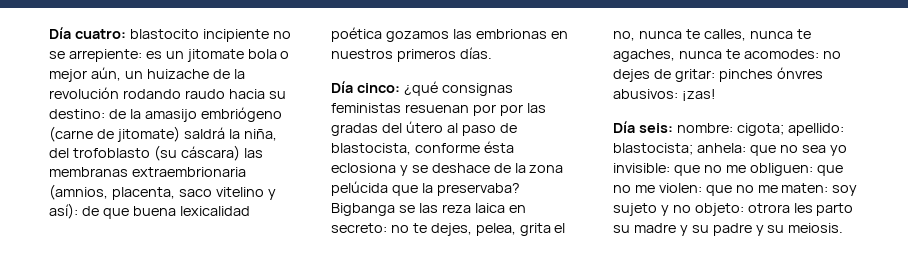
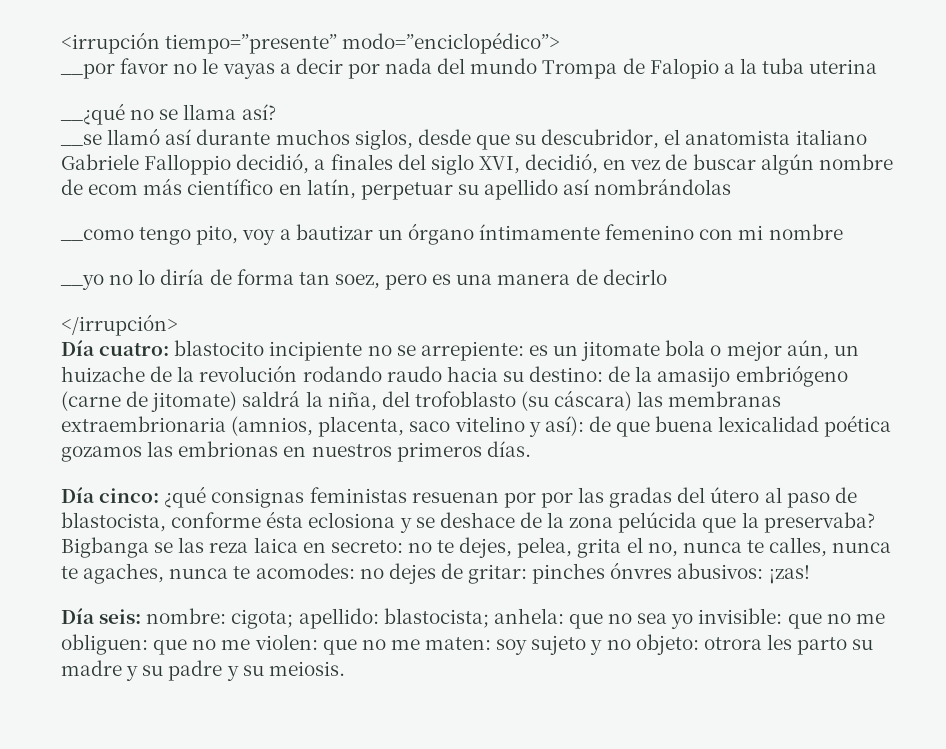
+ <irrupción tiempo=”presente” modo=”enciclopédico”>
+ __por favor no le vayas a decir por nada del mundo Trompa de Falopio a la tuba uterina
+ __¿qué no se llama así?
+ __se llamó así durante muchos siglos, desde que su descubridor, el anatomista italiano Gabriele Falloppio decidió, a finales del siglo XVI, decidió, en vez de buscar algún nombre de ecom más científico en latín, perpetuar su apellido así nombrándolas
+ __como tengo pito, voy a bautizar un órgano íntimamente femenino con mi nombre
+ __yo no lo diría de forma tan soez, pero es una manera de decirlo
+ </irrupción>

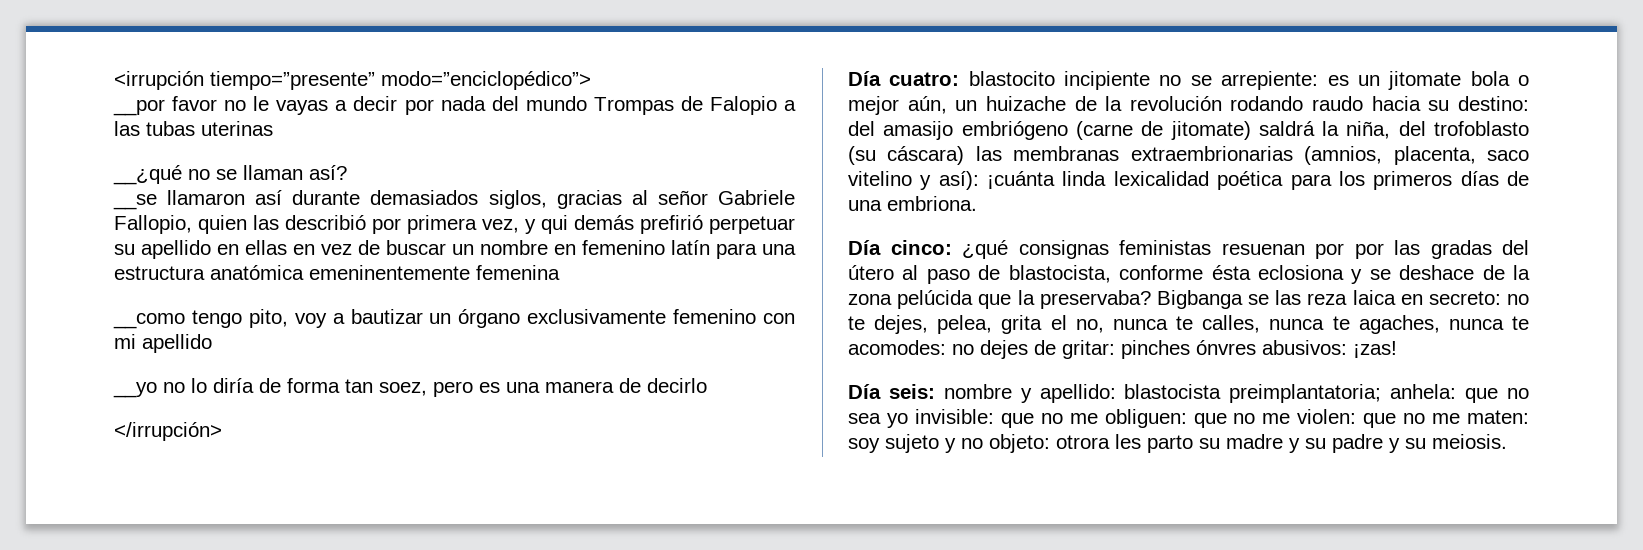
- __por favor no le vayas a decir por nada del mundo Trompa de Falopio a la tuba uterina
+ __por favor no le vayas a decir por nada del mundo Trompas de Falopio a las tubas uterinas
- __¿qué no se llama así?
+ __¿qué no se llaman así?
- __se llamó así durante muchos siglos, desde que su descubridor, el anatomista italiano Gabriele Falloppio decidió, a finales del siglo XVI, decidió, en vez de buscar algún nombre de ecom más científico en latín, perpetuar su apellido así nombrándolas
+ __se llamaron así durante demasiados siglos, gracias al señor Gabriele Fallopio, quien las describió por primera vez, y qui demás prefirió perpetuar su apellido en ellas en vez de buscar un nombre en femenino latín para una estructura anatómica emeninentemente femenina
- __como tengo pito, voy a bautizar un órgano íntimamente femenino con mi nombre
+ __como tengo pito, voy a bautizar un órgano exclusivamente femenino con mi apellido
- Día cuatro: blastocito incipiente no se arrepiente: es un jitomate bola o mejor aún, un huizache de la revolución rodando raudo hacia su destino: de la amasijo embriógeno (carne de jitomate) saldrá la niña, del trofoblasto (su cáscara) las membranas extraembrionaria (amnios, placenta, saco vitelino y así): de que buena lexicalidad poética gozamos las embrionas en nuestros primeros días.
+ Día cuatro: blastocito incipiente no se arrepiente: es un jitomate bola o mejor aún, un huizache de la revolución rodando raudo hacia su destino: del amasijo embriógeno (carne de jitomate) saldrá la niña, del trofoblasto (su cáscara) las membranas extraembrionarias (amnios, placenta, saco vitelino y así): ¡cuánta linda lexicalidad poética para los primeros días de una embriona.
- Día seis: nombre: cigota; apellido: blastocista; anhela: que no sea yo invisible: que no me obliguen: que no me violen: que no me maten: soy sujeto y no objeto: otrora les parto su madre y su padre y su meiosis.
+ Día seis: nombre y apellido: blastocista preimplantatoria; anhela: que no sea yo invisible: que no me obliguen: que no me violen: que no me maten: soy sujeto y no objeto: otrora les parto su madre y su padre y su meiosis.

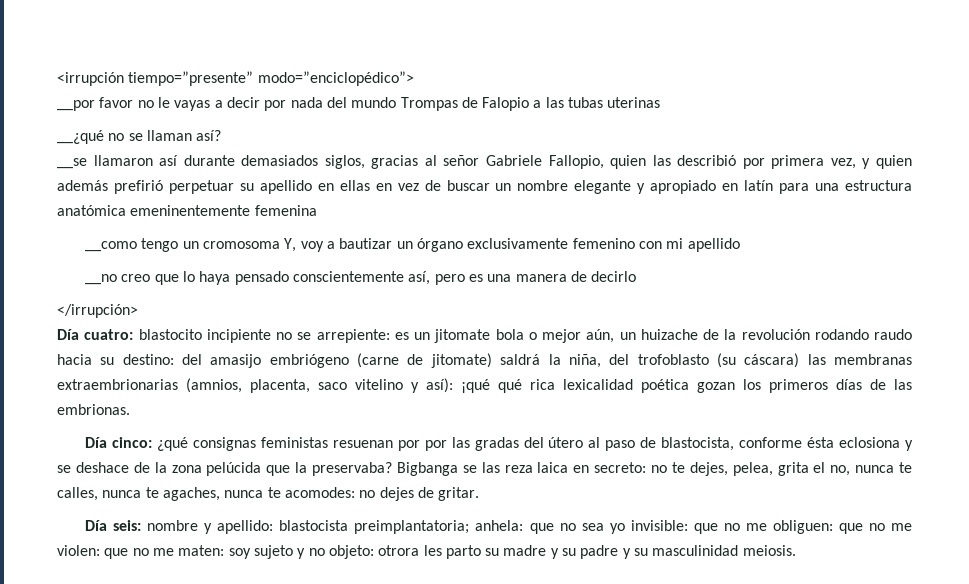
- __se llamaron así durante demasiados siglos, gracias al señor Gabriele Fallopio, quien las describió por primera vez, y qui demás prefirió perpetuar su apellido en ellas en vez de buscar un nombre en femenino latín para una estructura anatómica emeninentemente femenina
+ __se llamaron así durante demasiados siglos, gracias al señor Gabriele Fallopio, quien las describió por primera vez, y quien además prefirió perpetuar su apellido en ellas en vez de buscar un nombre elegante y apropiado en latín para una estructura anatómica emeninentemente femenina
- __como tengo pito, voy a bautizar un órgano exclusivamente femenino con mi apellido
+ __como tengo un cromosoma Y, voy a bautizar un órgano exclusivamente femenino con mi apellido
- __yo no lo diría de forma tan soez, pero es una manera de decirlo
+ __no creo que lo haya pensado conscientemente así, pero es una manera de decirlo
- Día cuatro: blastocito incipiente no se arrepiente: es un jitomate bola o mejor aún, un huizache de la revolución rodando raudo hacia su destino: del amasijo embriógeno (carne de jitomate) saldrá la niña, del trofoblasto (su cáscara) las membranas extraembrionarias (amnios, placenta, saco vitelino y así): ¡cuánta linda lexicalidad poética para los primeros días de una embriona.
+ Día cuatro: blastocito incipiente no se arrepiente: es un jitomate bola o mejor aún, un huizache de la revolución rodando raudo hacia su destino: del amasijo embriógeno (carne de jitomate) saldrá la niña, del trofoblasto (su cáscara) las membranas extraembrionarias (amnios, placenta, saco vitelino y así): ¡qué qué rica lexicalidad poética gozan los primeros días de las embrionas.
- Bigbanga se las reza laica en secreto: no te dejes, pelea, grita el no, nunca te calles, nunca te agaches, nunca te acomodes: no dejes de gritar: pinches ónvres abusivos: ¡zas!
+ Bigbanga se las reza laica en secreto: no te dejes, pelea, grita el no, nunca te calles, nunca te agaches, nunca te acomodes: no dejes de gritar.
- Día seis: nombre y apellido: blastocista preimplantatoria; anhela: que no sea yo invisible: que no me obliguen: que no me violen: que no me maten: soy sujeto y no objeto: otrora les parto su madre y su padre y su meiosis.
+ Día seis: nombre y apellido: blastocista preimplantatoria; anhela: que no sea yo invisible: que no me obliguen: que no me violen: que no me maten: soy sujeto y no objeto: otrora les parto su madre y su padre y su masculinidad meiosis.

